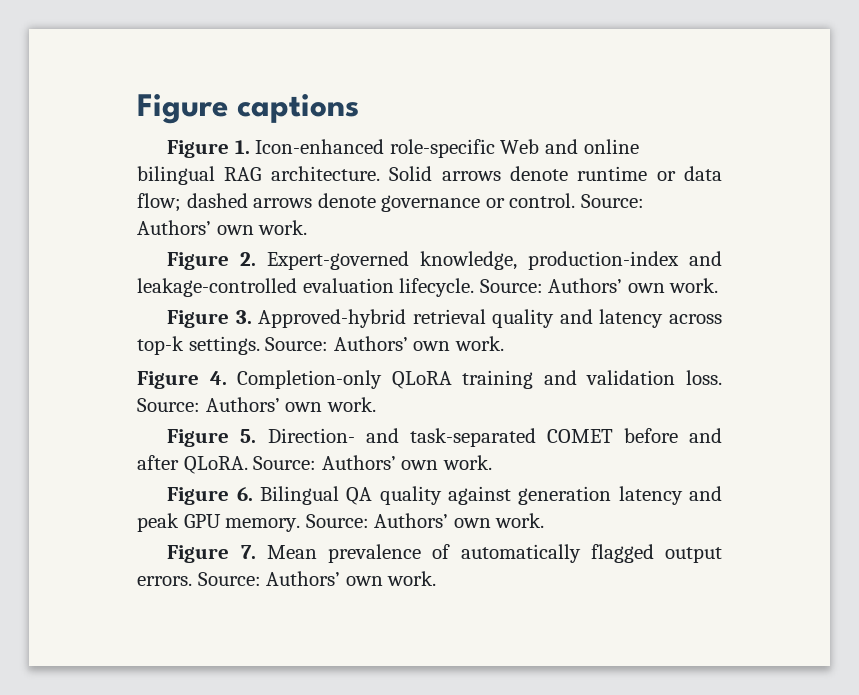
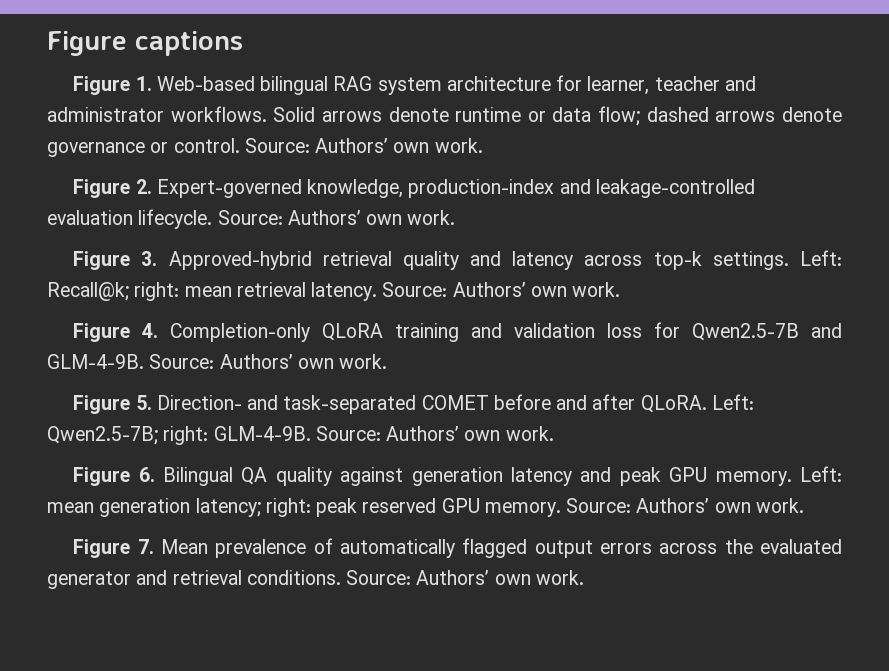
- Figure 1. Icon-enhanced role-specific Web and online bilingual RAG architecture.
+ Figure 1. Web-based bilingual RAG system architecture for learner, teacher and administrator workflows.
+ Left: Recall@k; right: mean retrieval latency.
- Figure 4. Completion-only QLoRA training and validation loss.
+ Figure 4. Completion-only QLoRA training and validation loss for Qwen2.5-7B and GLM-4-9B.
+ Left: Qwen2.5-7B; right: GLM-4-9B.
+ Left: mean generation latency; right: peak reserved GPU memory.
- Figure 7. Mean prevalence of automatically flagged output errors.
+ Figure 7. Mean prevalence of automatically flagged output errors across the evaluated generator and retrieval conditions.

